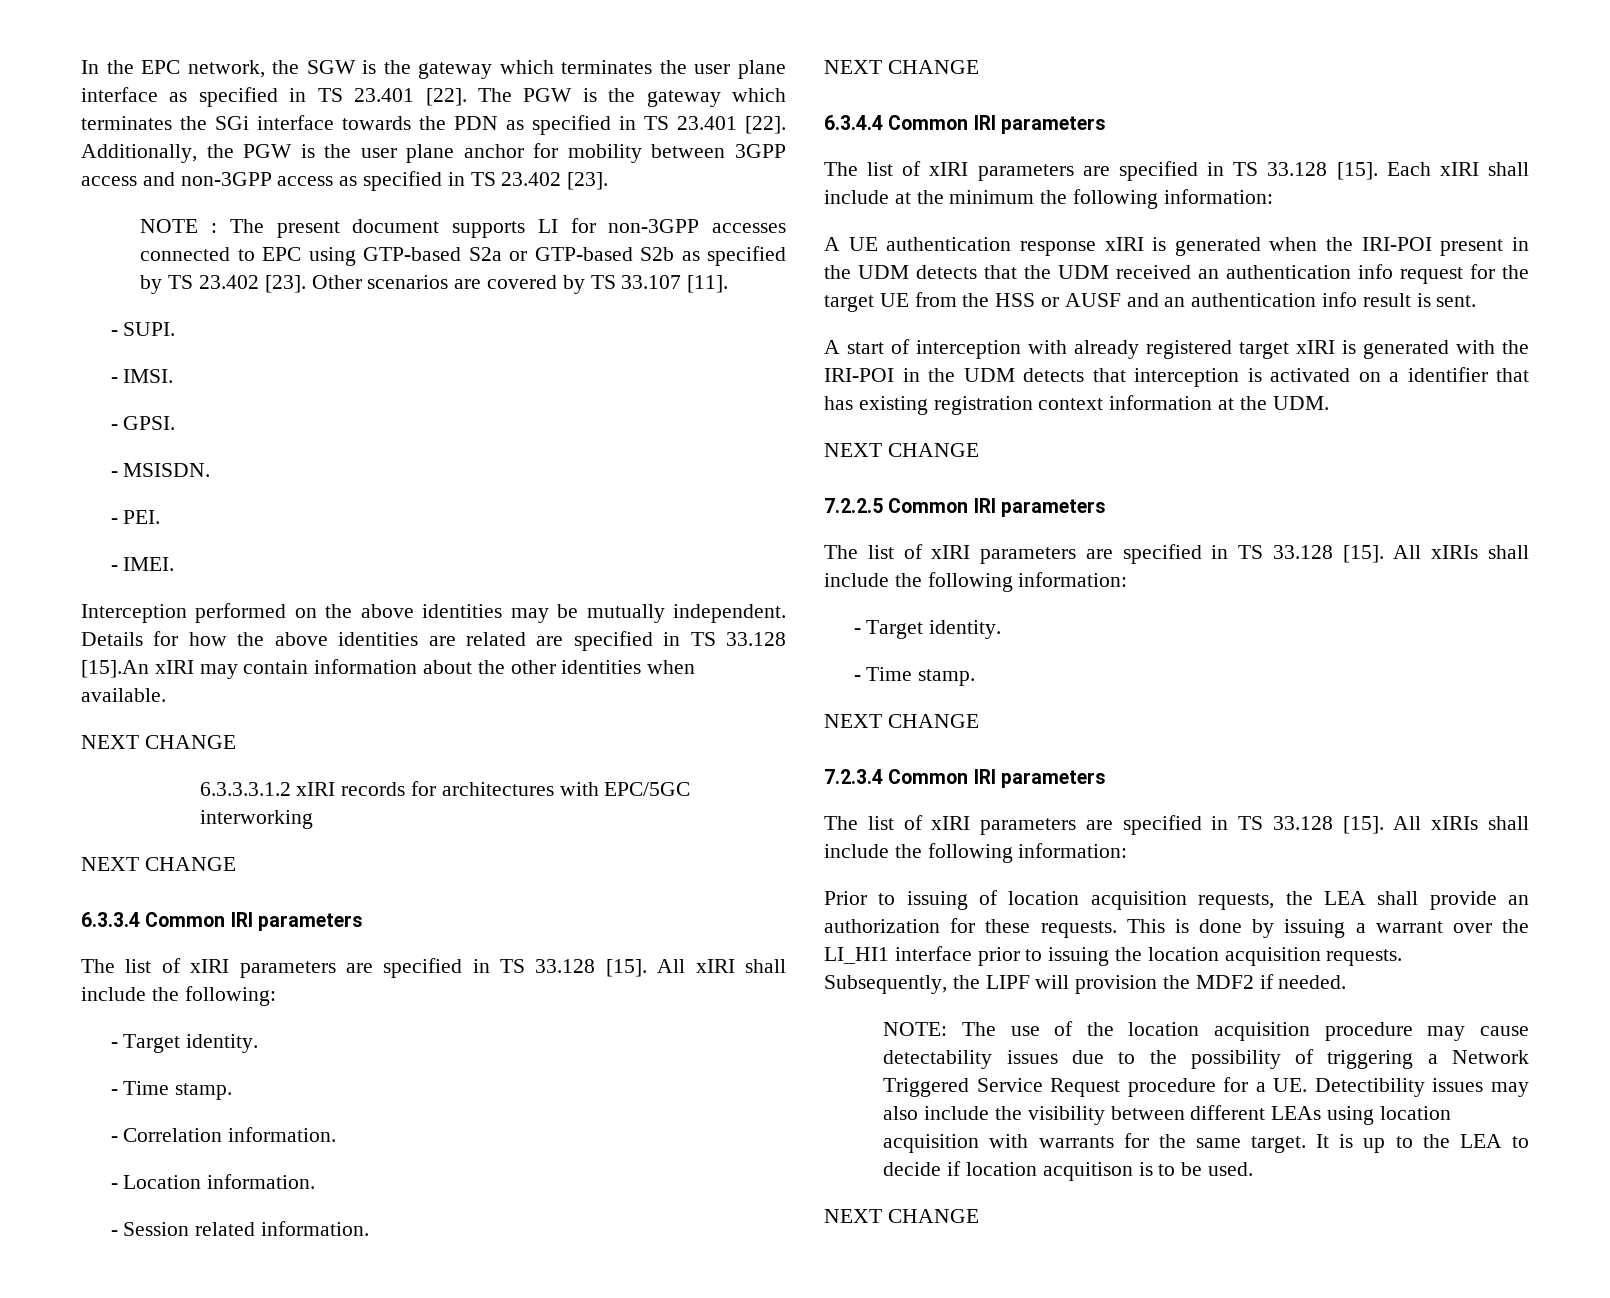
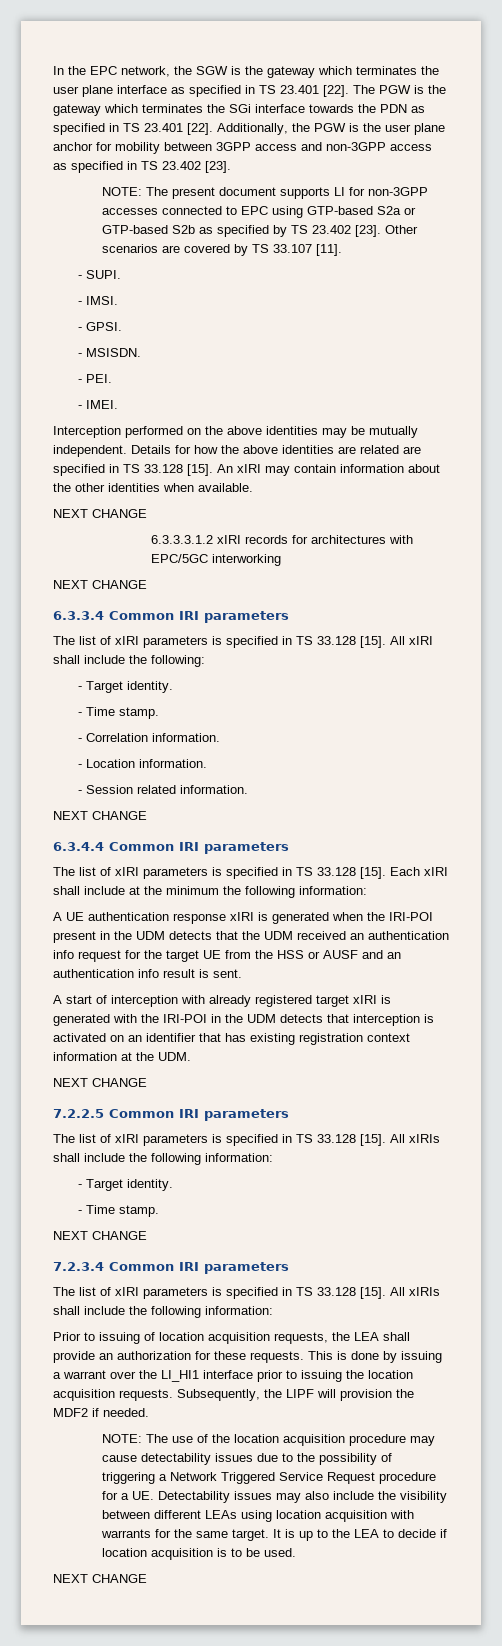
- NOTE : The present document supports LI for non-3GPP accesses connected to EPC using GTP-based S2a or GTP-based S2b as specified by TS 23.402 [23].
+ NOTE: The present document supports LI for non-3GPP accesses connected to EPC using GTP-based S2a or GTP-based S2b as specified by TS 23.402 [23].
- Details for how the above identities are related are specified in TS 33.128 [15].An xIRI may contain information about the other identities when available.
+ Details for how the above identities are related are specified in TS 33.128 [15]. An xIRI may contain information about the other identities when available.
  6.3.3.4 Common IRI parameters
- The list of xIRI parameters are specified in TS 33.128 [15].
+ The list of xIRI parameters is specified in TS 33.128 [15].
  6.3.4.4 Common IRI parameters
- The list of xIRI parameters are specified in TS 33.128 [15].
+ The list of xIRI parameters is specified in TS 33.128 [15].
- A start of interception with already registered target xIRI is generated with the IRI-POI in the UDM detects that interception is activated on a identifier that has existing registration context information at the UDM.
+ A start of interception with already registered target xIRI is generated with the IRI-POI in the UDM detects that interception is activated on an identifier that has existing registration context information at the UDM.
  7.2.2.5 Common IRI parameters
- The list of xIRI parameters are specified in TS 33.128 [15].
+ The list of xIRI parameters is specified in TS 33.128 [15].
  7.2.3.4 Common IRI parameters
- The list of xIRI parameters are specified in TS 33.128 [15].
+ The list of xIRI parameters is specified in TS 33.128 [15].
- NOTE: The use of the location acquisition procedure may cause detectability issues due to the possibility of triggering a Network Triggered Service Request procedure for a UE. Detectibility issues may also include the visibility between different LEAs using location acquisition with warrants for the same target.
+ NOTE: The use of the location acquisition procedure may cause detectability issues due to the possibility of triggering a Network Triggered Service Request procedure for a UE. Detectability issues may also include the visibility between different LEAs using location acquisition with warrants for the same target.
- It is up to the LEA to decide if location acquitison is to be used.
+ It is up to the LEA to decide if location acquisition is to be used.

